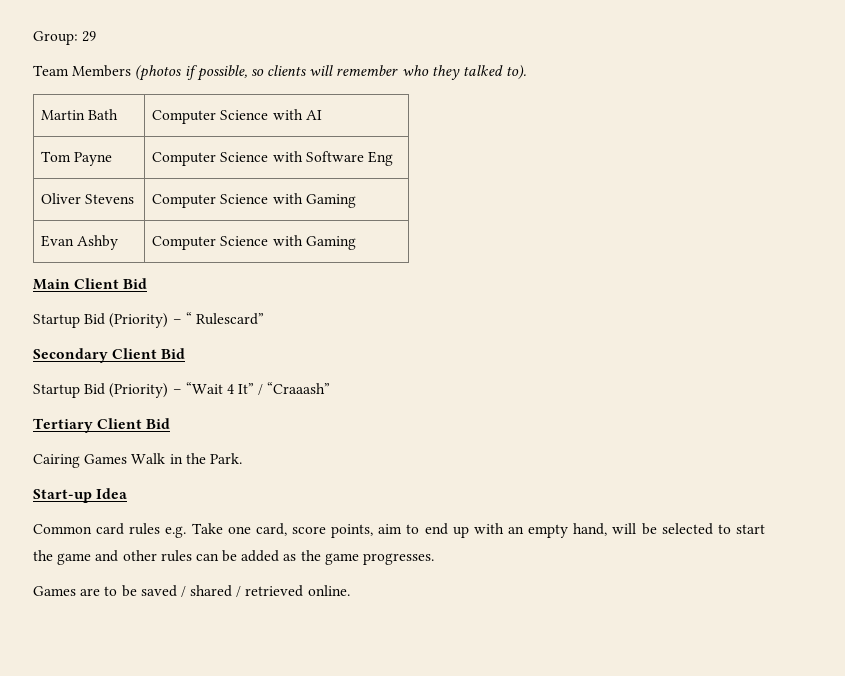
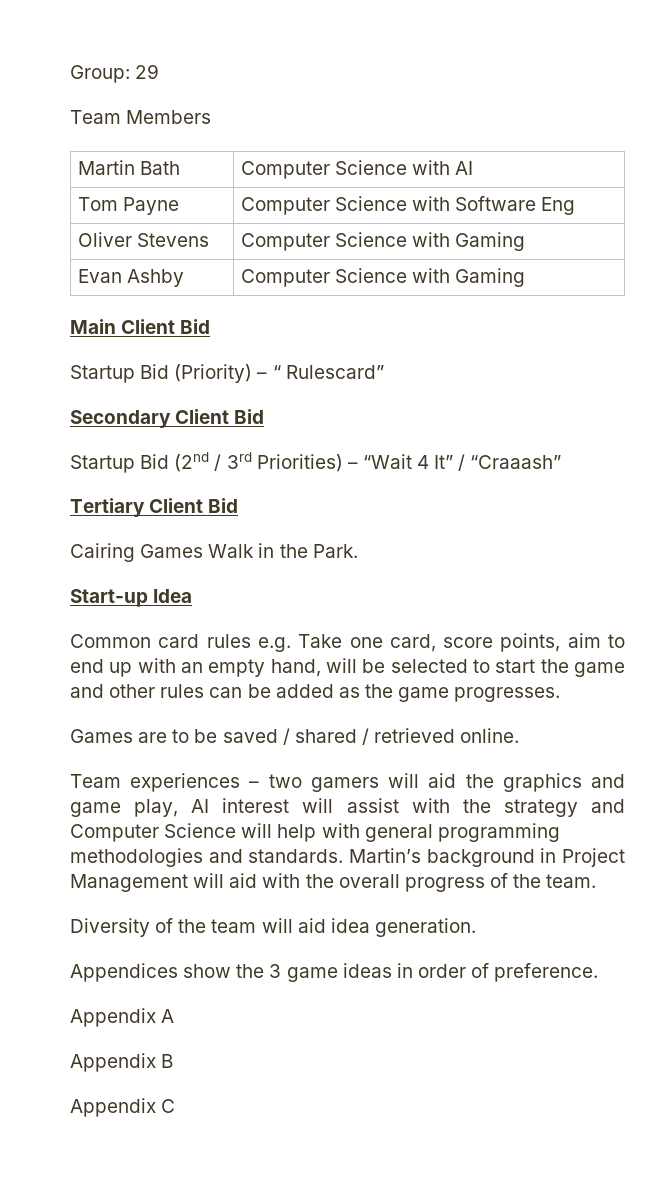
- Team Members (photos if possible, so clients will remember who they talked to).
+ Team Members
- Startup Bid (Priority) – “Wait 4 It” / “Craaash”
+ Startup Bid (2nd / 3rd Priorities) – “Wait 4 It” / “Craaash”
+ Team experiences – two gamers will aid the graphics and game play, AI interest will assist with the strategy and Computer Science will help with general programming methodologies and standards. Martin’s background in Project Management will aid with the overall progress of the team.
+ Diversity of the team will aid idea generation.
+ Appendices show the 3 game ideas in order of preference.
+ Appendix A
+ Appendix B
+ Appendix C

